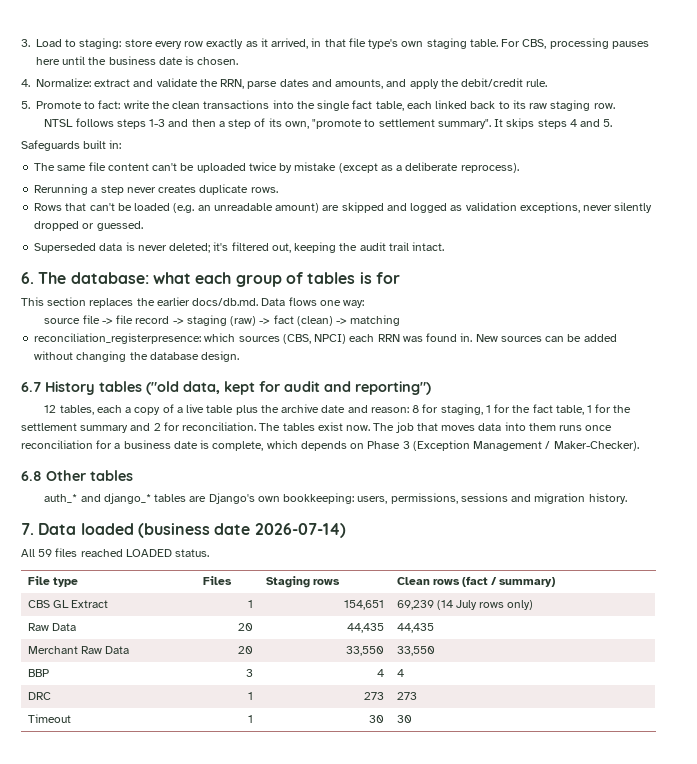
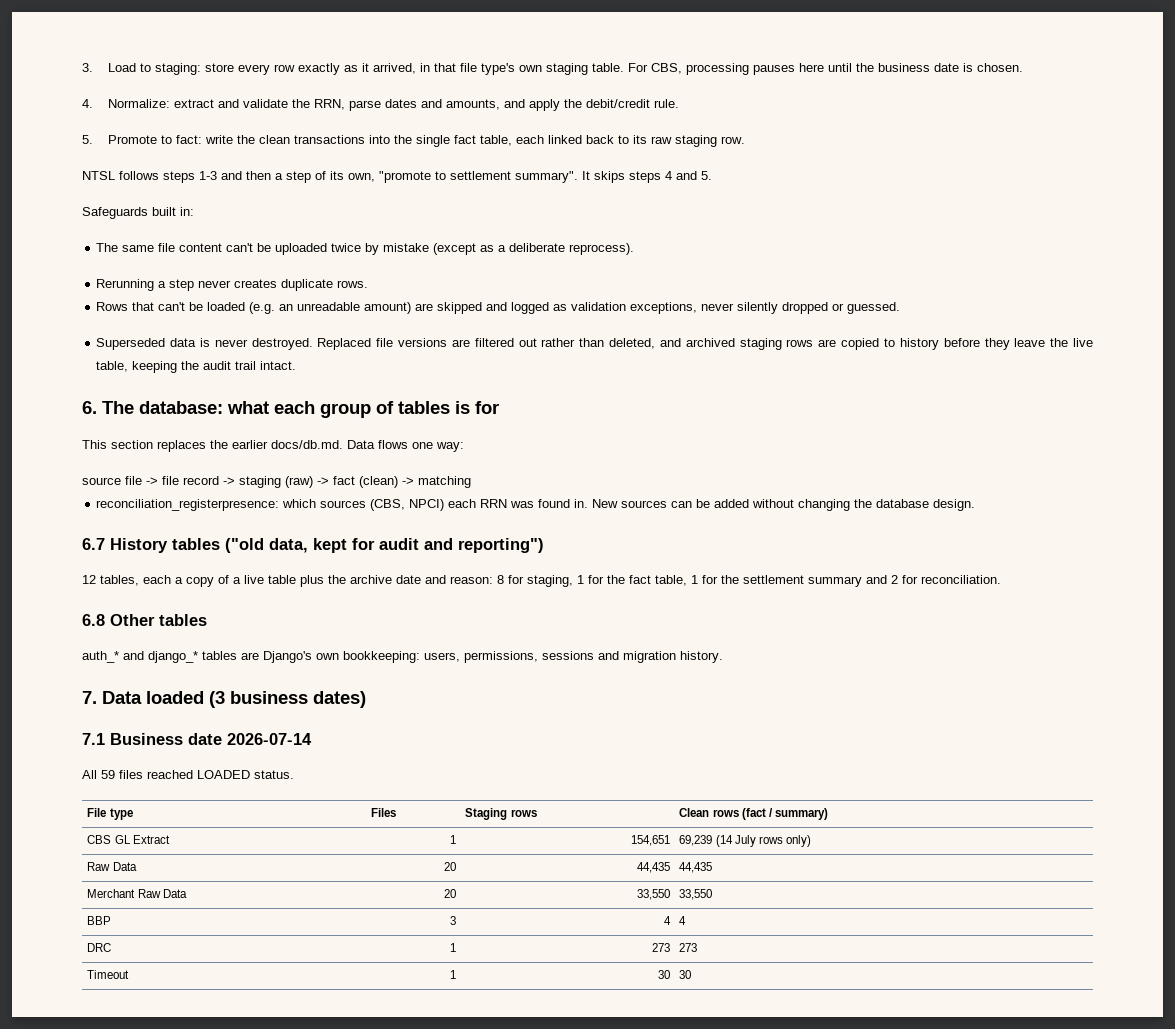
- Superseded data is never deleted; it's filtered out, keeping the audit trail intact.
+ Superseded data is never destroyed. Replaced file versions are filtered out rather than deleted, and archived staging rows are copied to history before they leave the live table, keeping the audit trail intact.
- The tables exist now. The job that moves data into them runs once reconciliation for a business date is complete, which depends on Phase 3 (Exception Management / Maker-Checker).
- 7. Data loaded (business date 2026-07-14)
+ 7. Data loaded (3 business dates)
+ 7.1 Business date 2026-07-14

